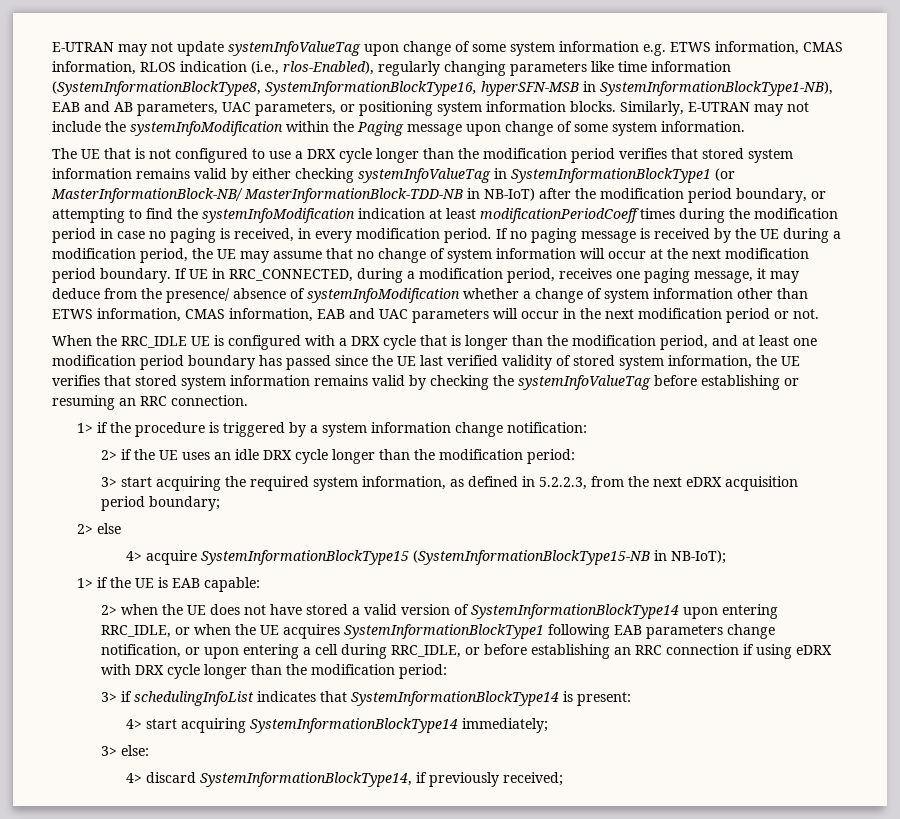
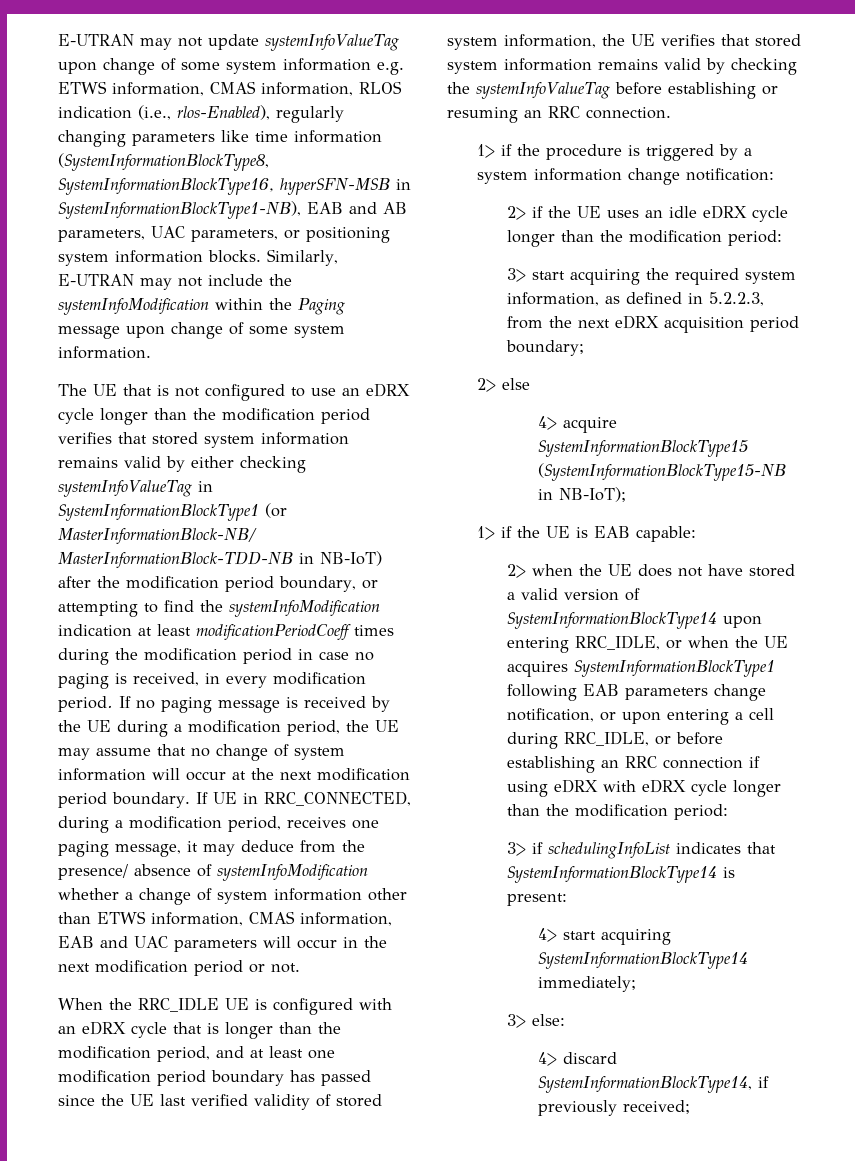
- The UE that is not configured to use a DRX cycle longer than the modification period verifies that stored system information remains valid by either checking systemInfoValueTag in SystemInformationBlockType1 (or MasterInformationBlock-NB/ MasterInformationBlock-TDD-NB in NB-IoT) after the modification period boundary, or attempting to find the systemInfoModification indication at least modificationPeriodCoeff times during the modification period in case no paging is received, in every modification period.
+ The UE that is not configured to use an eDRX cycle longer than the modification period verifies that stored system information remains valid by either checking systemInfoValueTag in SystemInformationBlockType1 (or MasterInformationBlock-NB/ MasterInformationBlock-TDD-NB in NB-IoT) after the modification period boundary, or attempting to find the systemInfoModification indication at least modificationPeriodCoeff times during the modification period in case no paging is received, in every modification period.
- When the RRC_IDLE UE is configured with a DRX cycle that is longer than the modification period, and at least one modification period boundary has passed since the UE last verified validity of stored system information, the UE verifies that stored system information remains valid by checking the systemInfoValueTag before establishing or resuming an RRC connection.
+ When the RRC_IDLE UE is configured with an eDRX cycle that is longer than the modification period, and at least one modification period boundary has passed since the UE last verified validity of stored system information, the UE verifies that stored system information remains valid by checking the systemInfoValueTag before establishing or resuming an RRC connection.
- 2> if the UE uses an idle DRX cycle longer than the modification period:
+ 2> if the UE uses an idle eDRX cycle longer than the modification period:
- 2> when the UE does not have stored a valid version of SystemInformationBlockType14 upon entering RRC_IDLE, or when the UE acquires SystemInformationBlockType1 following EAB parameters change notification, or upon entering a cell during RRC_IDLE, or before establishing an RRC connection if using eDRX with DRX cycle longer than the modification period:
+ 2> when the UE does not have stored a valid version of SystemInformationBlockType14 upon entering RRC_IDLE, or when the UE acquires SystemInformationBlockType1 following EAB parameters change notification, or upon entering a cell during RRC_IDLE, or before establishing an RRC connection if using eDRX with eDRX cycle longer than the modification period:

